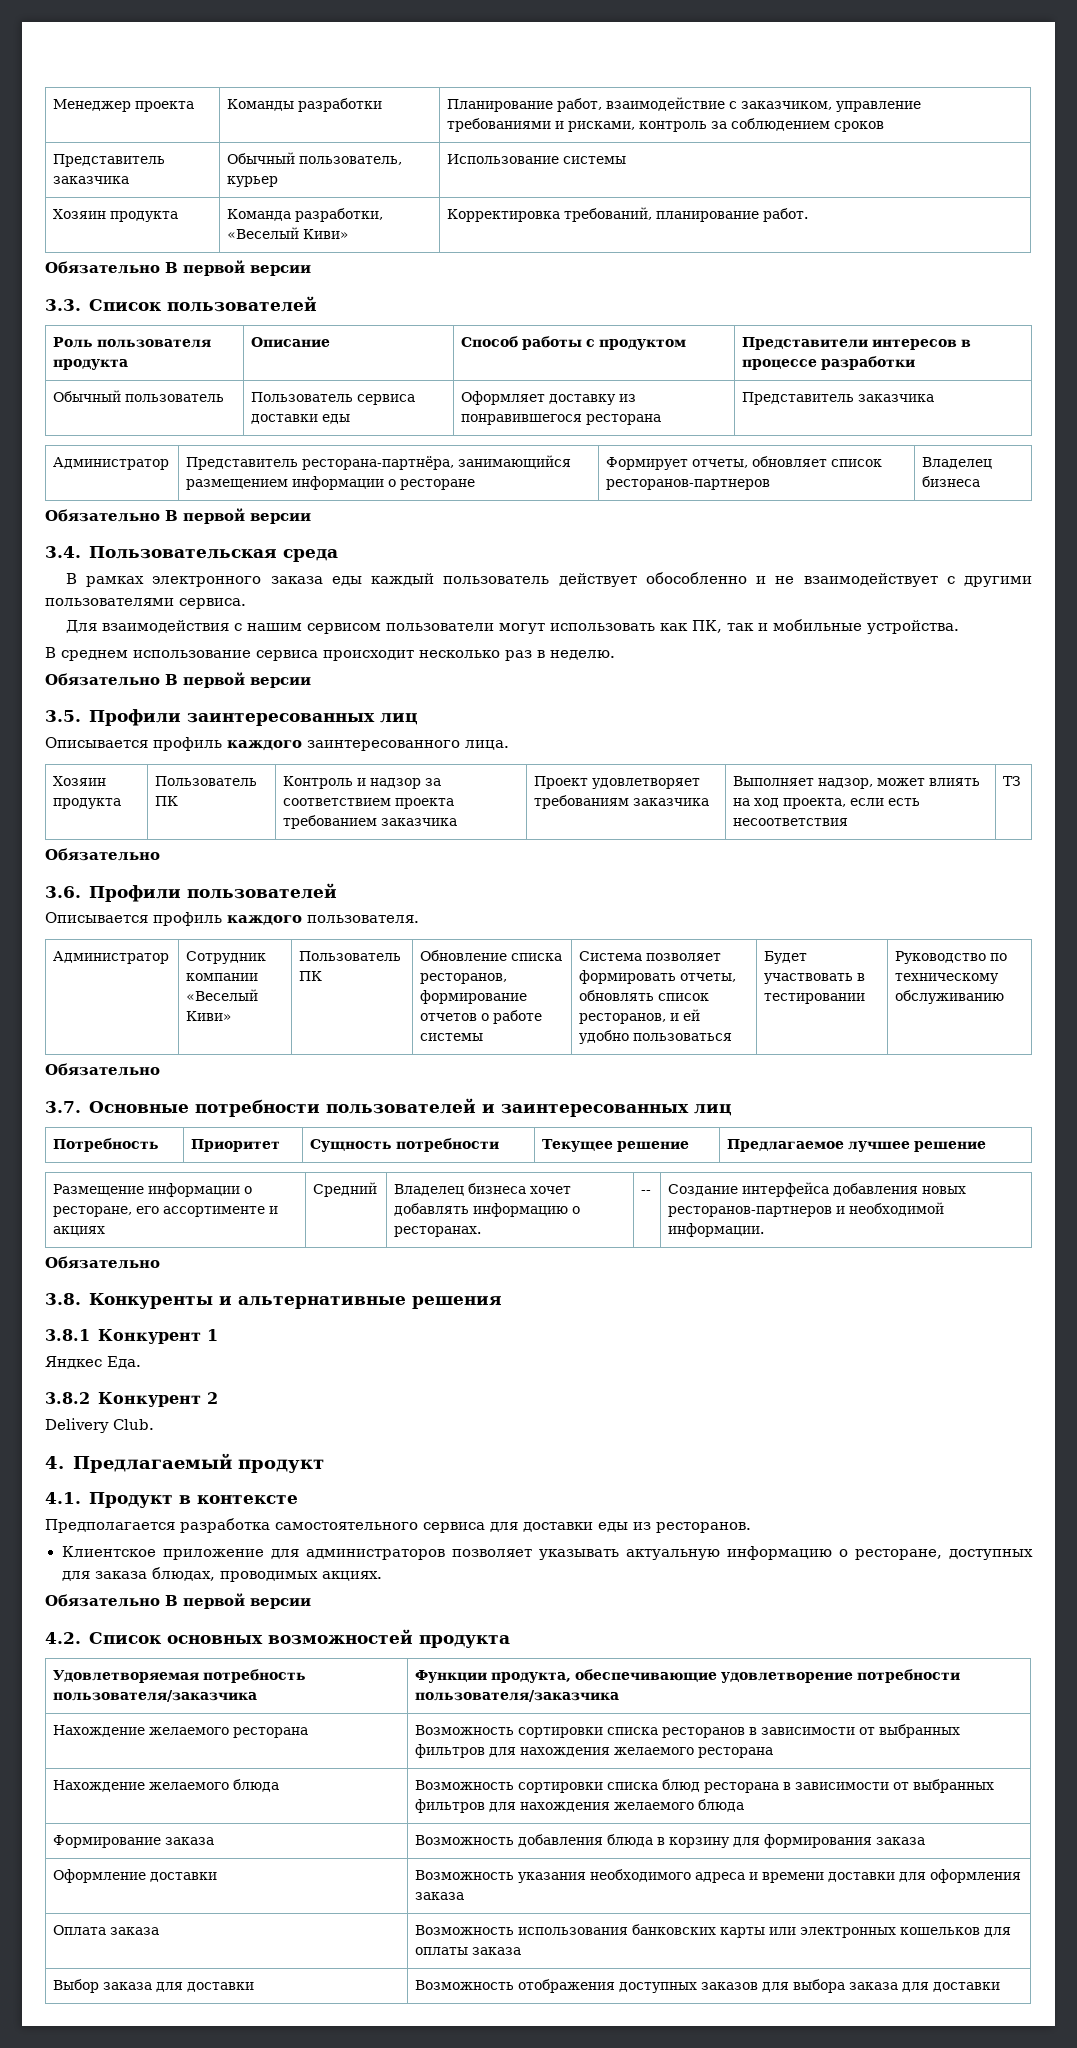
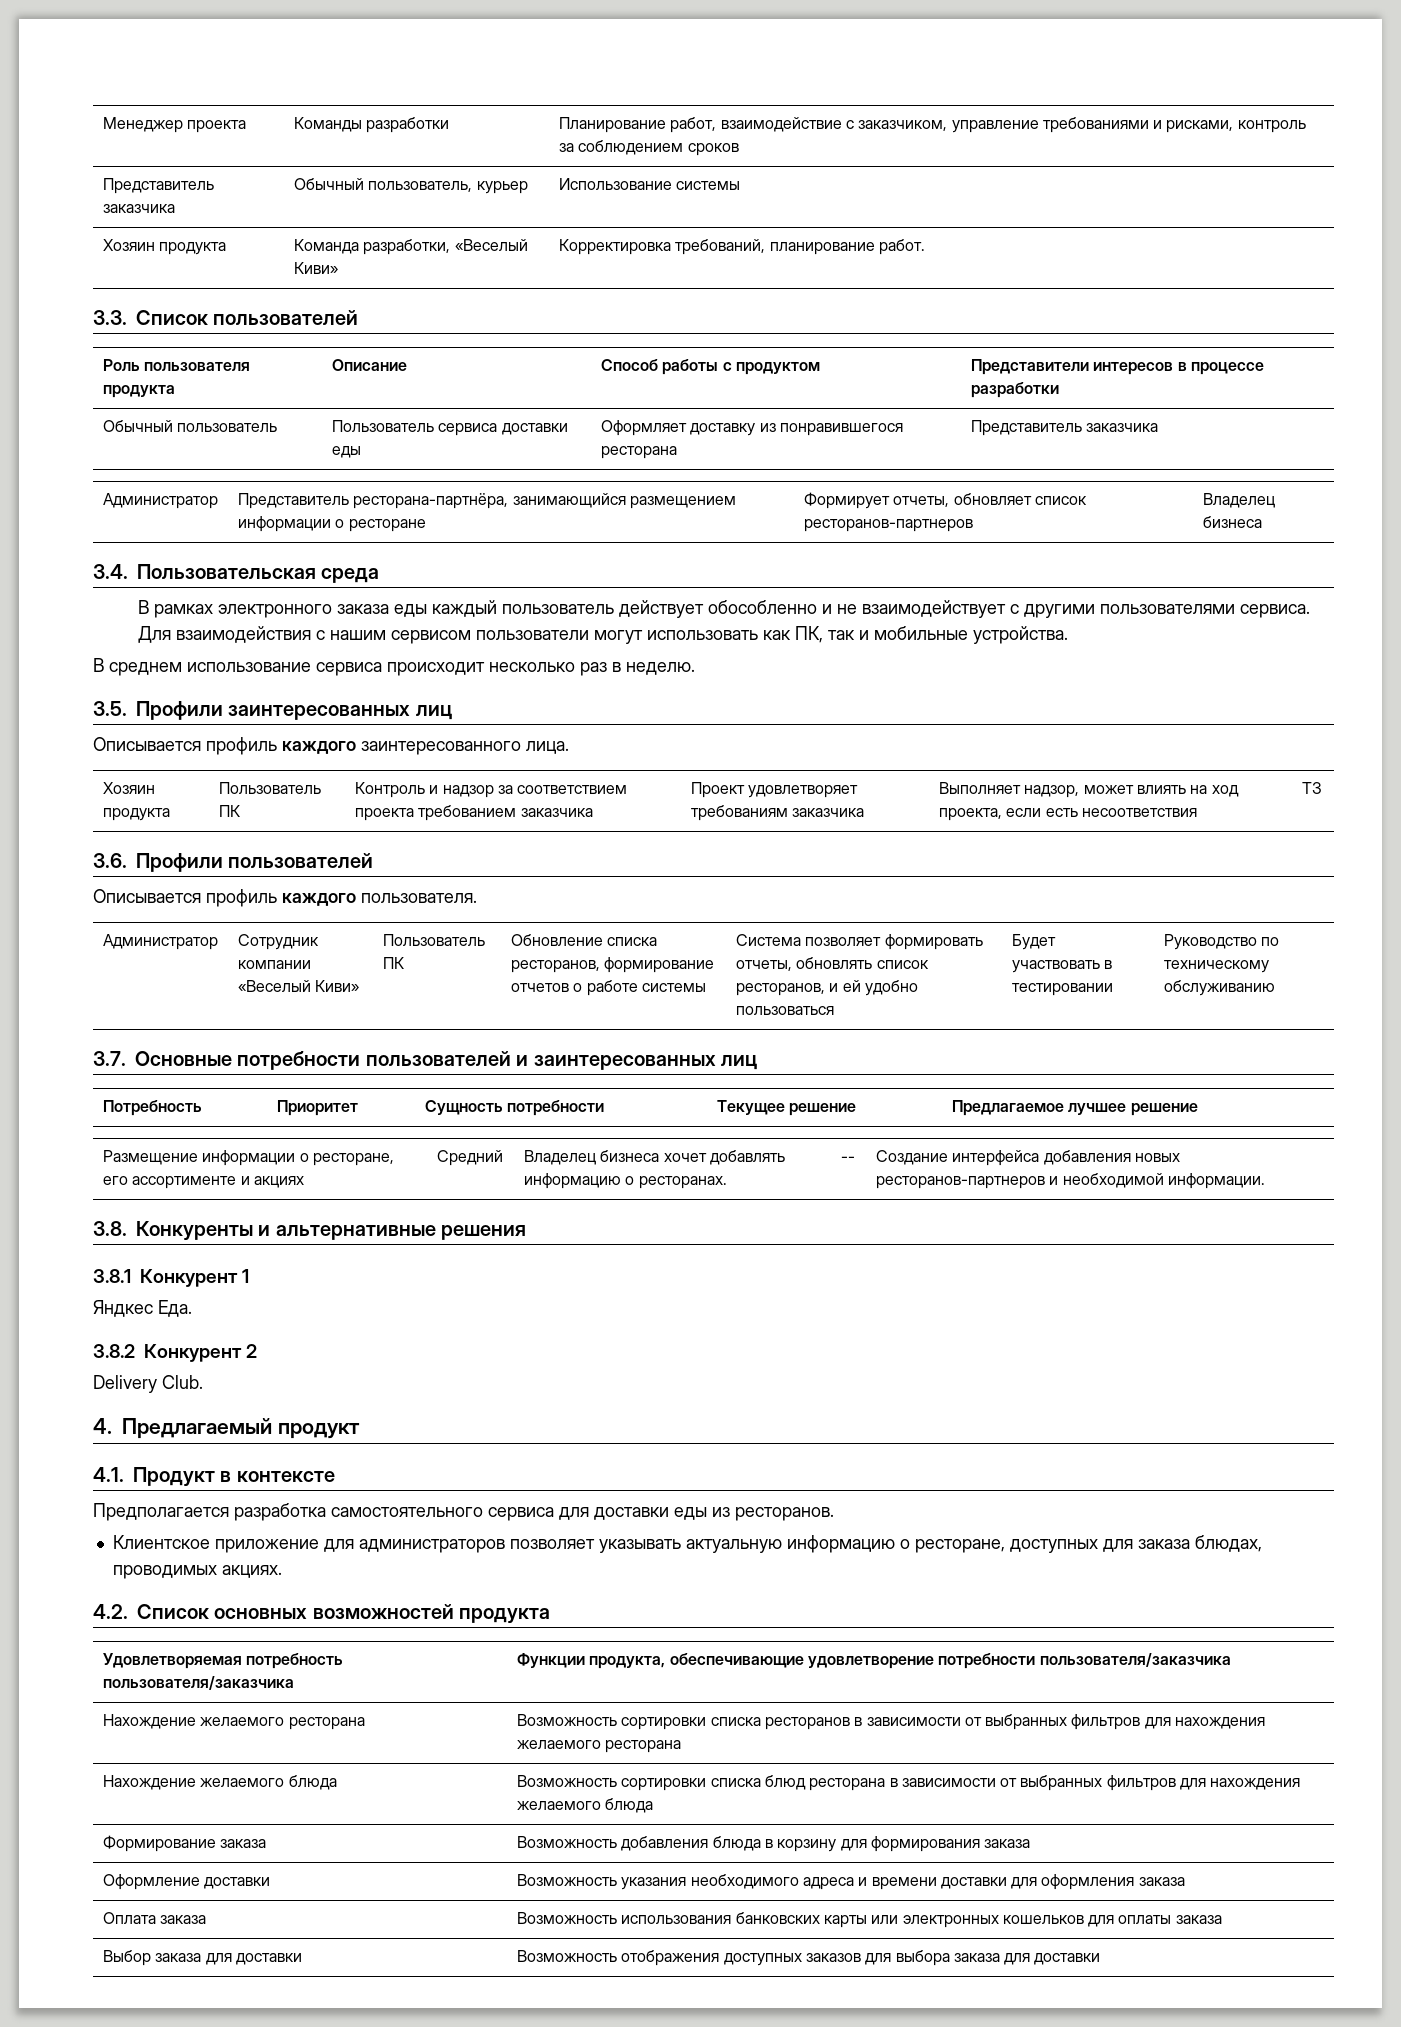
  Хозяин продукта | Команда разработки, «Веселый Киви» | Корректировка требований, планирование работ.
- Обязательно В первой версии
  Администратор | Представитель ресторана-партнёра, занимающийся размещением информации о ресторане | Формирует отчеты, обновляет список ресторанов-партнеров | Владелец бизнеса
- Обязательно В первой версии
  В среднем использование сервиса происходит несколько раз в неделю.
- Обязательно В первой версии
  Хозяин продукта | Пользователь ПК | Контроль и надзор за соответствием проекта требованием заказчика | Проект удовлетворяет требованиям заказчика | Выполняет надзор, может влиять на ход проекта, если есть несоответствия | ТЗ
- Обязательно
  Администратор | Сотрудник компании «Веселый Киви» | Пользователь ПК | Обновление списка ресторанов, формирование отчетов о работе системы | Система позволяет формировать отчеты, обновлять список ресторанов, и ей удобно пользоваться | Будет участвовать в тестировании | Руководство по техническому обслуживанию
- Обязательно
  Размещение информации о ресторане, его ассортименте и акциях | Средний | Владелец бизнеса хочет добавлять информацию о ресторанах. | -- | Создание интерфейса добавления новых ресторанов-партнеров и необходимой информации.
- Обязательно
  Клиентское приложение для администраторов позволяет указывать актуальную информацию о ресторане, доступных для заказа блюдах, проводимых акциях.
- Обязательно В первой версии

